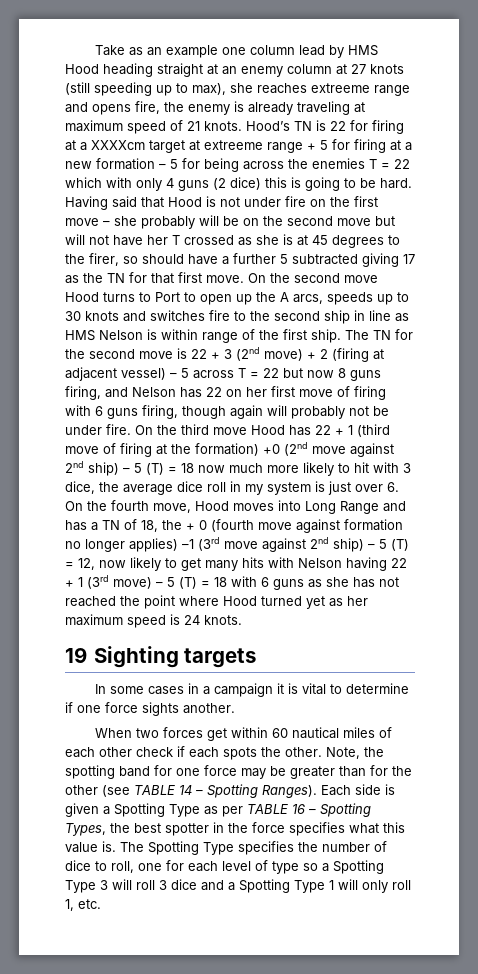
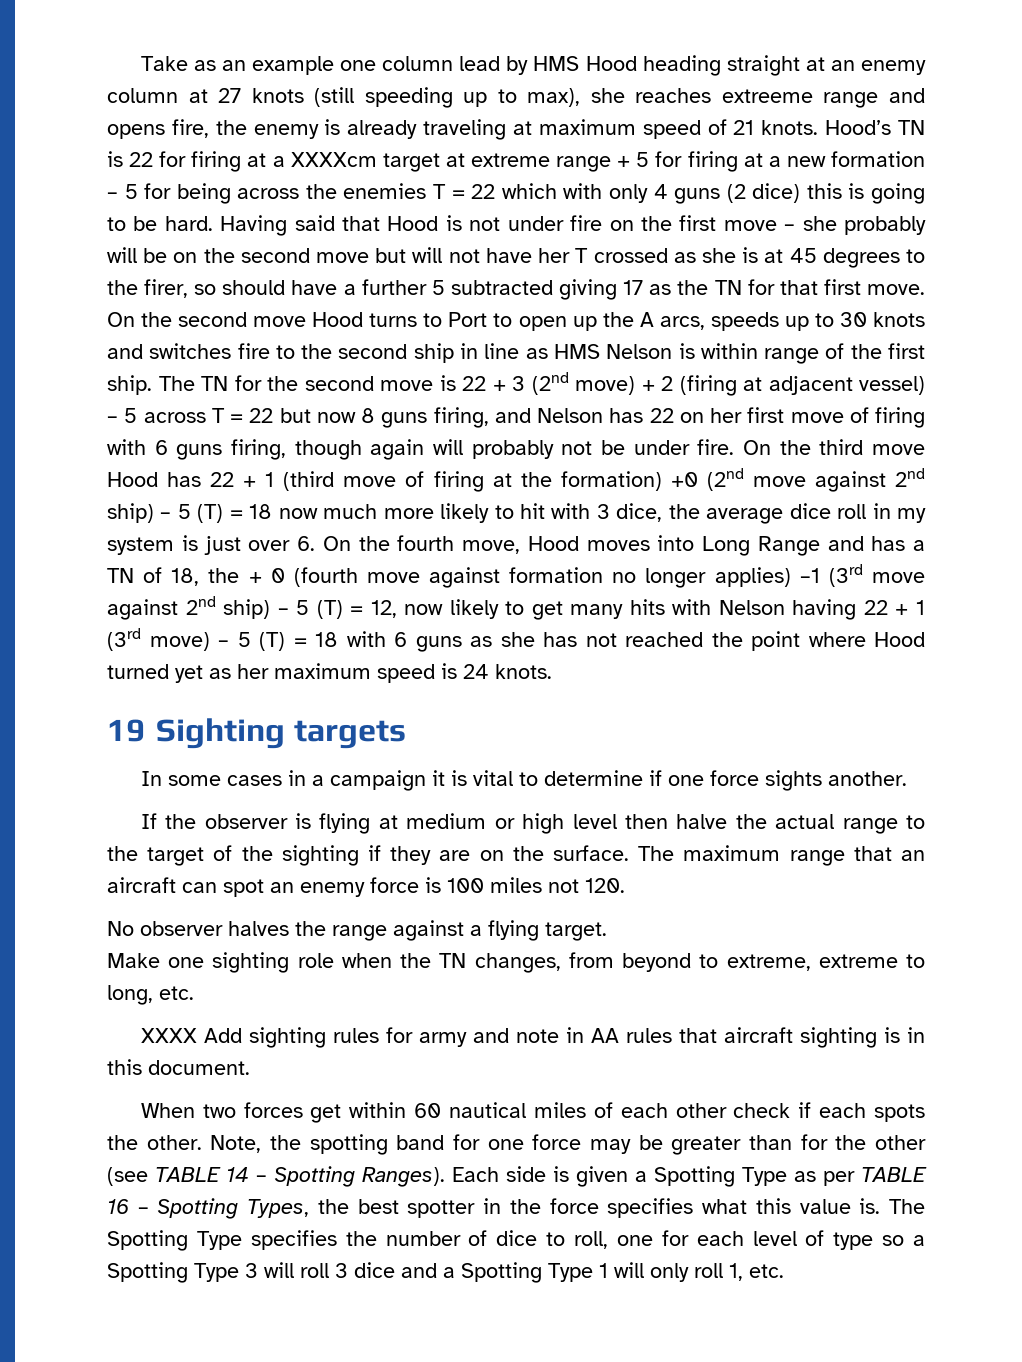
- Hood’s TN is 22 for firing at a XXXXcm target at extreeme range + 5 for firing at a new formation – 5 for being across the enemies T = 22 which with only 4 guns (2 dice) this is going to be hard.
+ Hood’s TN is 22 for firing at a XXXXcm target at extreme range + 5 for firing at a new formation – 5 for being across the enemies T = 22 which with only 4 guns (2 dice) this is going to be hard.
+ If the observer is flying at medium or high level then halve the actual range to the target of the sighting if they are on the surface. The maximum range that an aircraft can spot an enemy force is 100 miles not 120.
+ No observer halves the range against a flying target.
+ Make one sighting role when the TN changes, from beyond to extreme, extreme to long, etc.
+ XXXX Add sighting rules for army and note in AA rules that aircraft sighting is in this document.

